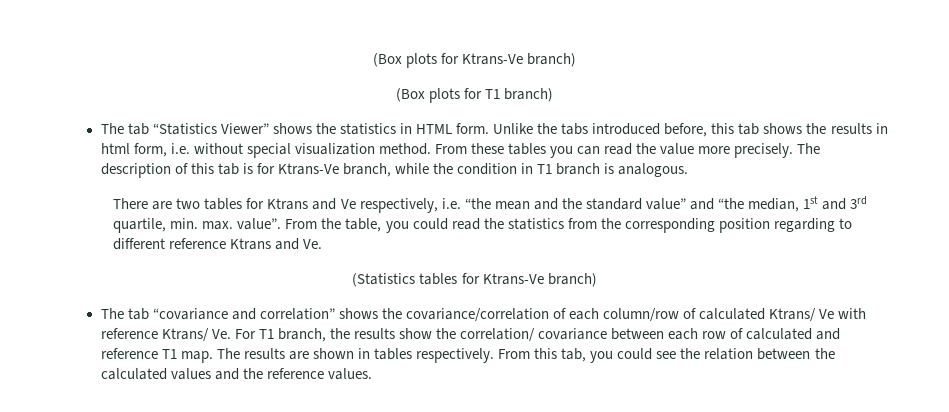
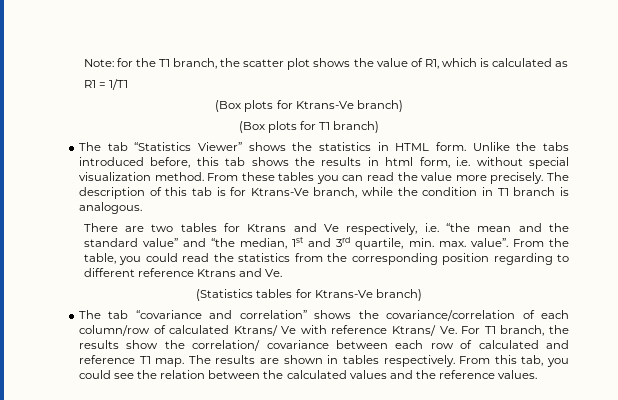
+ Note: for the T1 branch, the scatter plot shows the value of R1, which is calculated as
+ R1 = 1/T1

